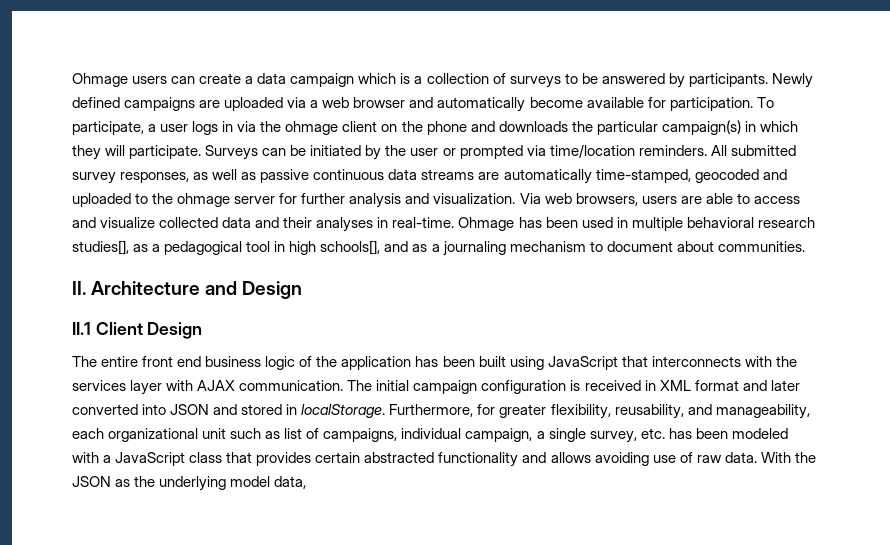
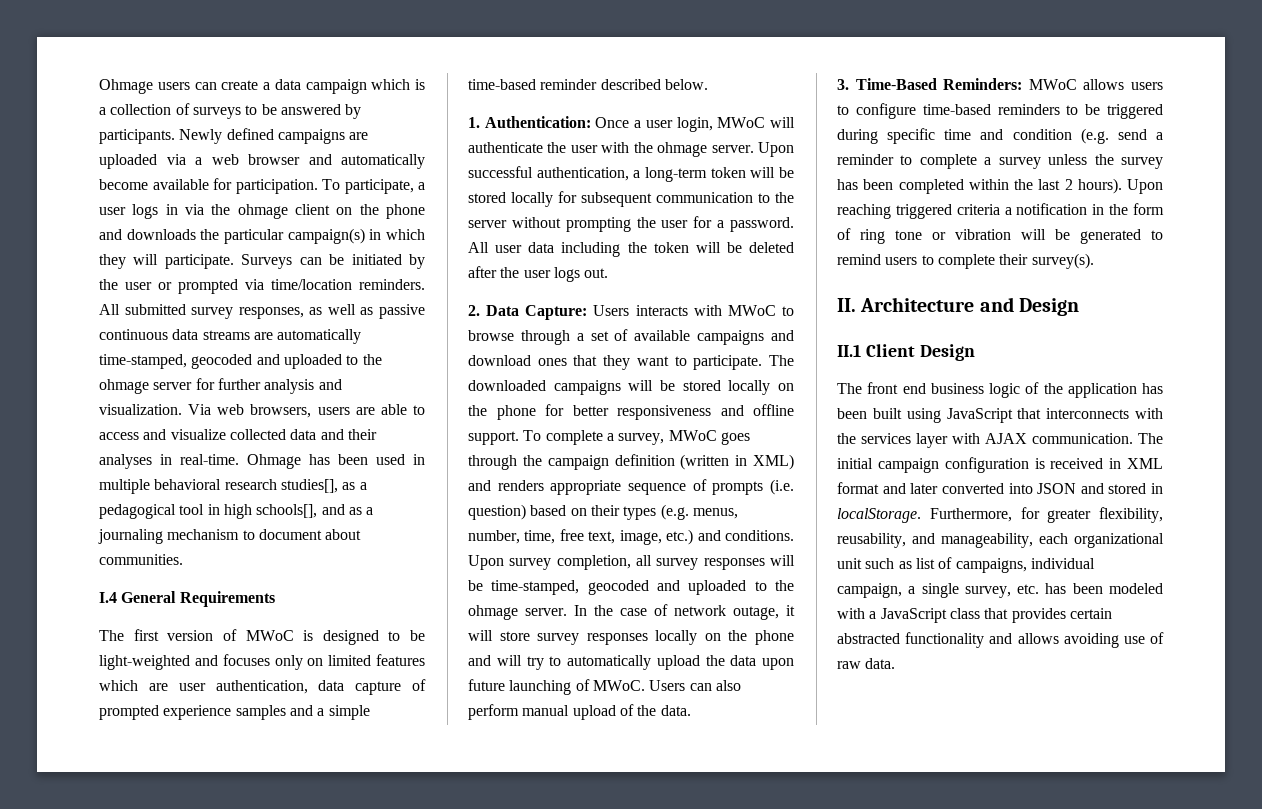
+ I.4 General Requirements
+ The first version of MWoC is designed to be light-weighted and focuses only on limited features which are user authentication, data capture of prompted experience samples and a simple time-based reminder described below.
+ 1. Authentication: Once a user login, MWoC will authenticate the user with the ohmage server. Upon successful authentication, a long-term token will be stored locally for subsequent communication to the server without prompting the user for a password. All user data including the token will be deleted after the user logs out.
+ 2. Data Capture: Users interacts with MWoC to browse through a set of available campaigns and download ones that they want to participate. The downloaded campaigns will be stored locally on the phone for better responsiveness and offline support. To complete a survey, MWoC goes through the campaign definition (written in XML) and renders appropriate sequence of prompts (i.e. question) based on their types (e.g. menus, number, time, free text, image, etc.) and conditions. Upon survey completion, all survey responses will be time-stamped, geocoded and uploaded to the ohmage server. In the case of network outage, it will store survey responses locally on the phone and will try to automatically upload the data upon future launching of MWoC. Users can also perform manual upload of the data.
+ 3. Time-Based Reminders: MWoC allows users to configure time-based reminders to be triggered during specific time and condition (e.g. send a reminder to complete a survey unless the survey has been completed within the last 2 hours). Upon reaching triggered criteria a notification in the form of ring tone or vibration will be generated to remind users to complete their survey(s).
- The entire front end business logic of the application has been built using JavaScript that interconnects with the services layer with AJAX communication.
+ The front end business logic of the application has been built using JavaScript that interconnects with the services layer with AJAX communication.
- With the JSON as the underlying model data,

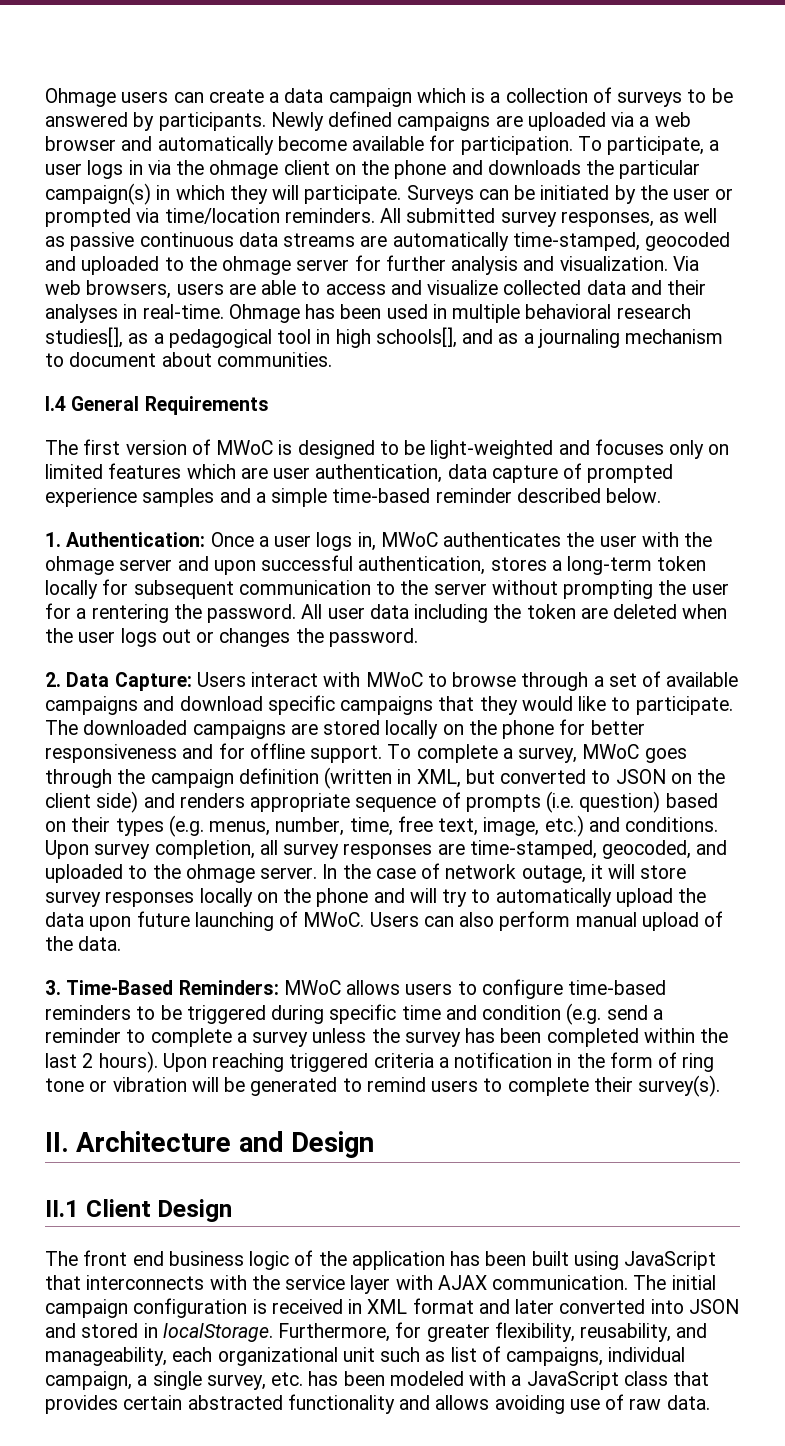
- 1. Authentication: Once a user login, MWoC will authenticate the user with the ohmage server. Upon successful authentication, a long-term token will be stored locally for subsequent communication to the server without prompting the user for a password.
+ 1. Authentication: Once a user logs in, MWoC authenticates the user with the ohmage server and upon successful authentication, stores a long-term token locally for subsequent communication to the server without prompting the user for a rentering the password.
- All user data including the token will be deleted after the user logs out.
+ All user data including the token are deleted when the user logs out or changes the password.
- 2. Data Capture: Users interacts with MWoC to browse through a set of available campaigns and download ones that they want to participate.
+ 2. Data Capture: Users interact with MWoC to browse through a set of available campaigns and download specific campaigns that they would like to participate.
- The downloaded campaigns will be stored locally on the phone for better responsiveness and offline support.
+ The downloaded campaigns are stored locally on the phone for better responsiveness and for offline support.
- To complete a survey, MWoC goes through the campaign definition (written in XML) and renders appropriate sequence of prompts (i.e. question) based on their types (e.g. menus, number, time, free text, image, etc.) and conditions.
+ To complete a survey, MWoC goes through the campaign definition (written in XML, but converted to JSON on the client side) and renders appropriate sequence of prompts (i.e. question) based on their types (e.g. menus, number, time, free text, image, etc.) and conditions.
- Upon survey completion, all survey responses will be time-stamped, geocoded and uploaded to the ohmage server.
+ Upon survey completion, all survey responses are time-stamped, geocoded, and uploaded to the ohmage server.
- The front end business logic of the application has been built using JavaScript that interconnects with the services layer with AJAX communication.
+ The front end business logic of the application has been built using JavaScript that interconnects with the service layer with AJAX communication.

